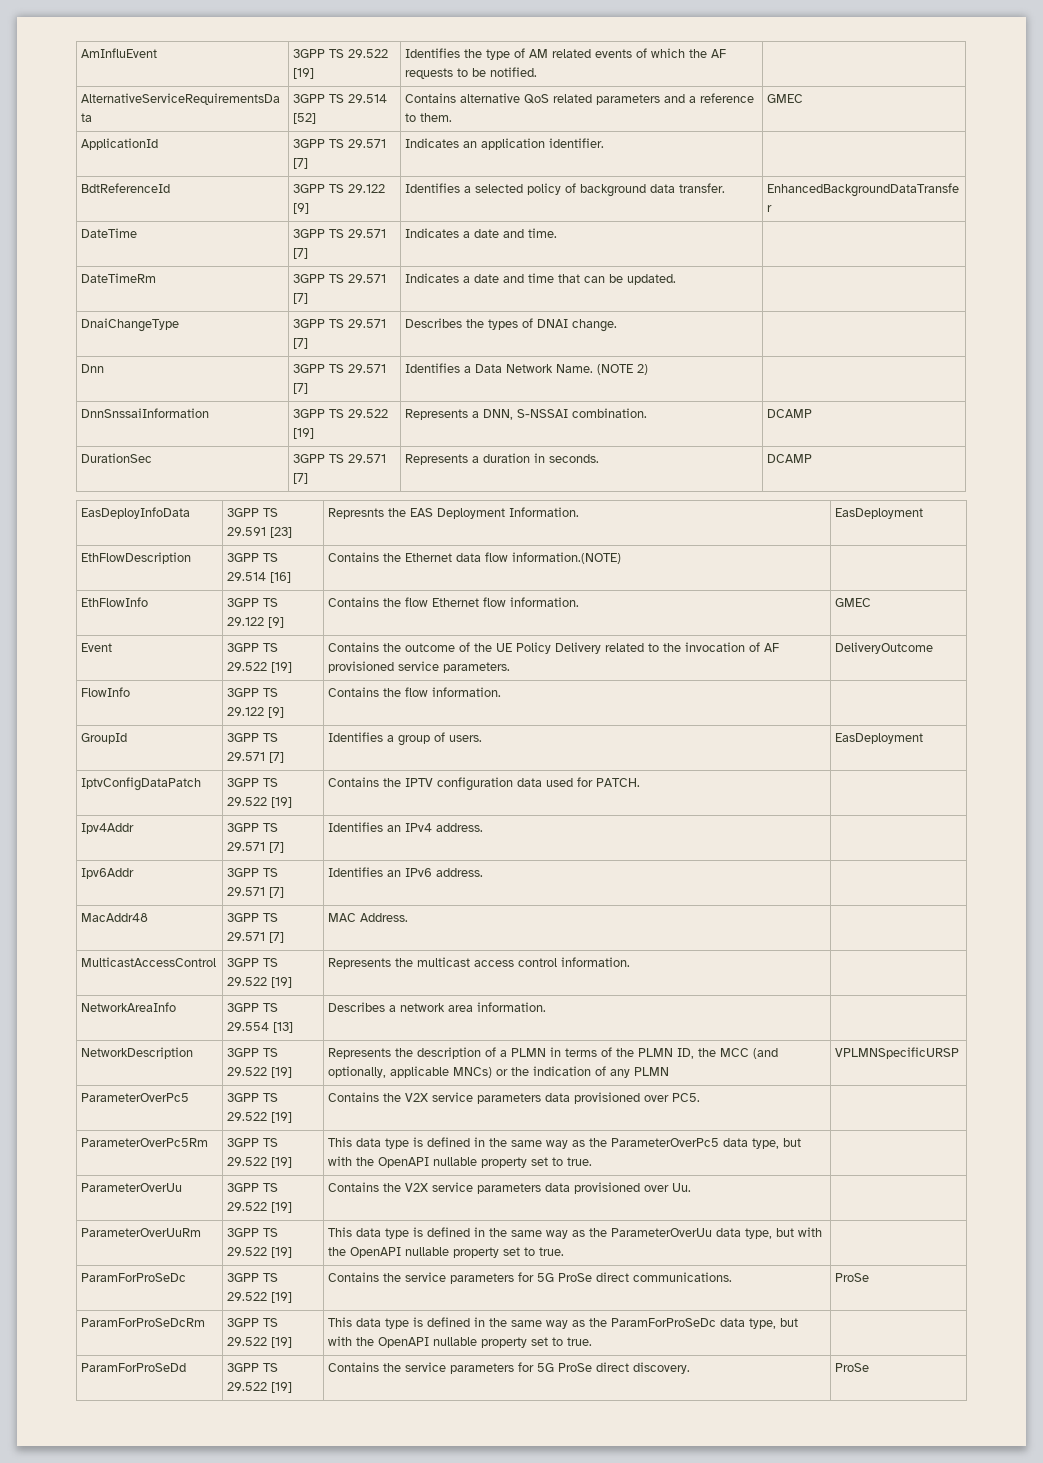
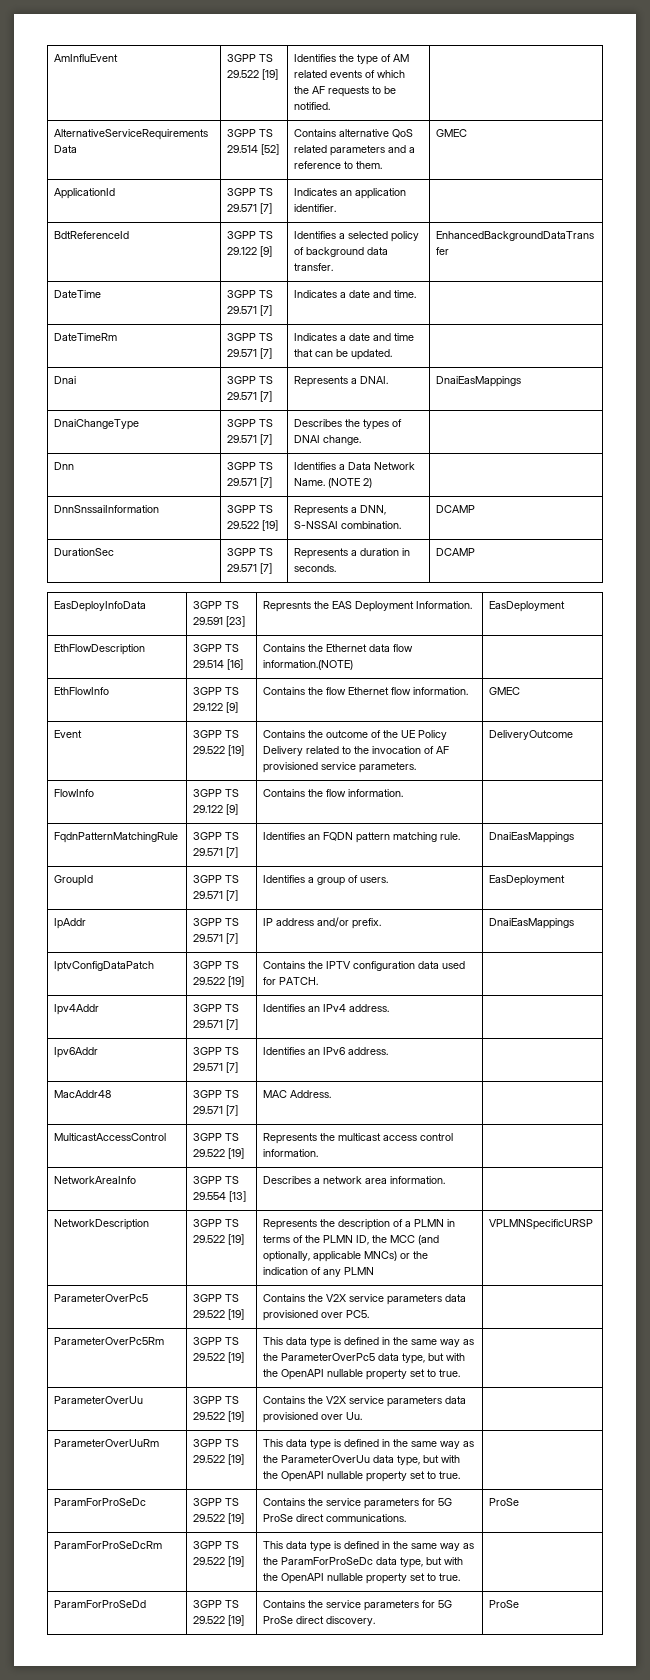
+ Dnai | 3GPP TS 29.571 [7] | Represents a DNAI. | DnaiEasMappings
+ FqdnPatternMatchingRule | 3GPP TS 29.571 [7] | Identifies an FQDN pattern matching rule. | DnaiEasMappings
+ IpAddr | 3GPP TS 29.571 [7] | IP address and/or prefix. | DnaiEasMappings

